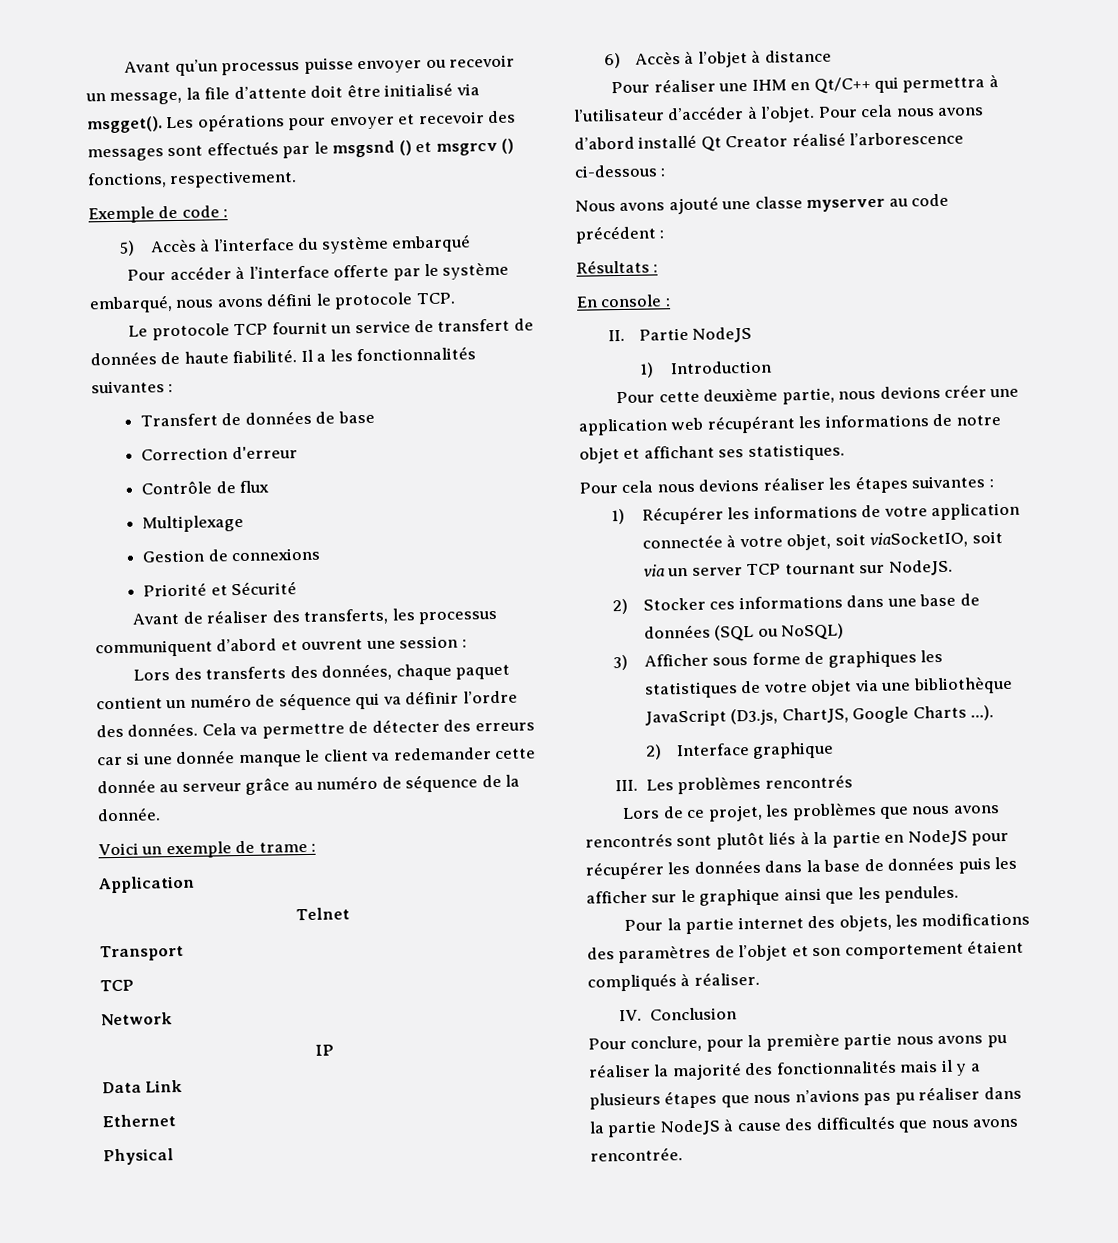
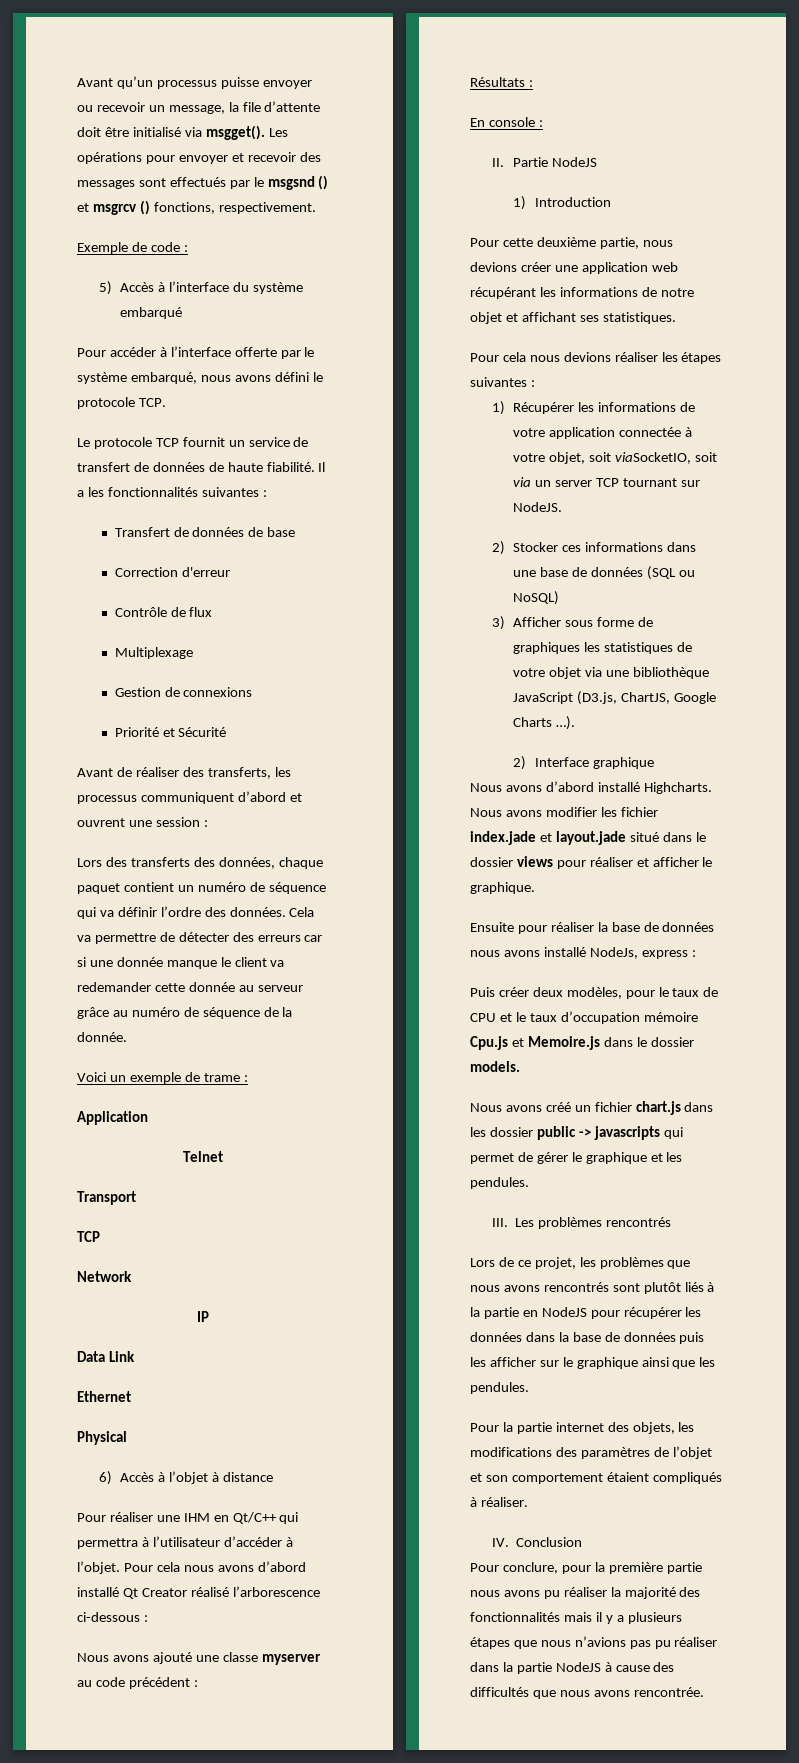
+ Nous avons d’abord installé Highcharts. Nous avons modifier les fichier index.jade et layout.jade situé dans le dossier views pour réaliser et afficher le graphique.
+ Ensuite pour réaliser la base de données nous avons installé NodeJs, express :
+ Puis créer deux modèles, pour le taux de CPU et le taux d’occupation mémoire Cpu.js et Memoire.js dans le dossier models.
+ Nous avons créé un fichier chart.js dans les dossier public -> javascripts qui permet de gérer le graphique et les pendules.

